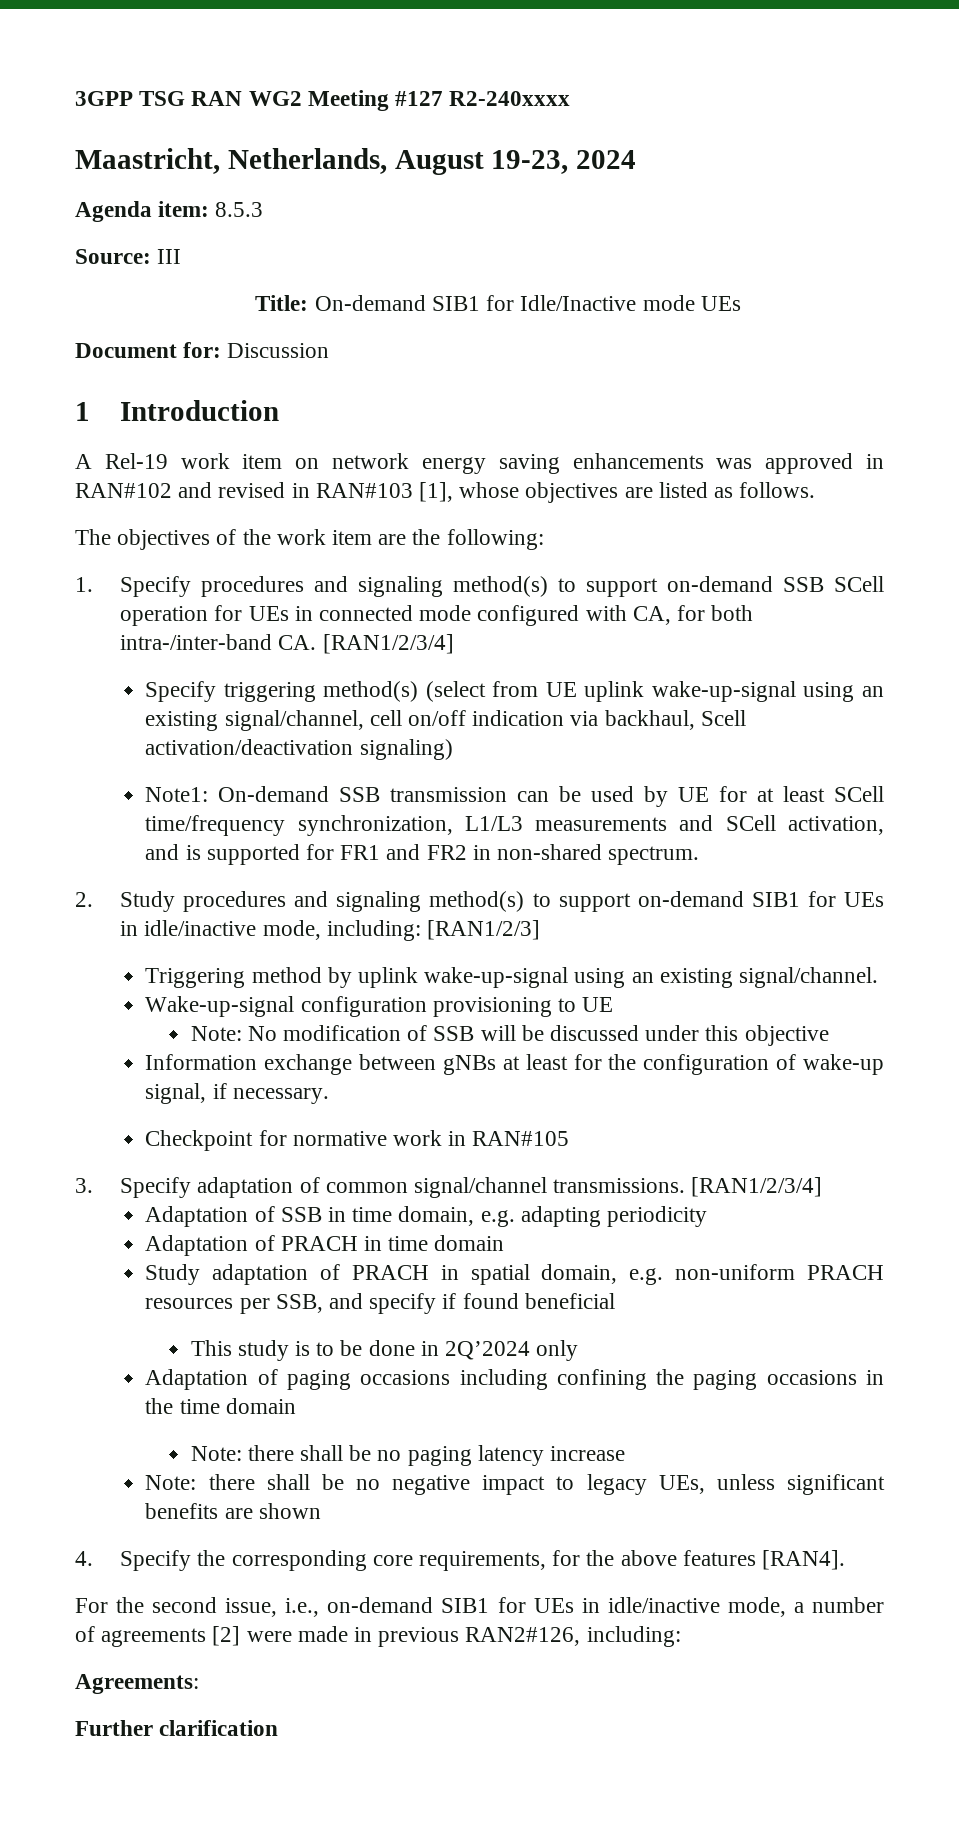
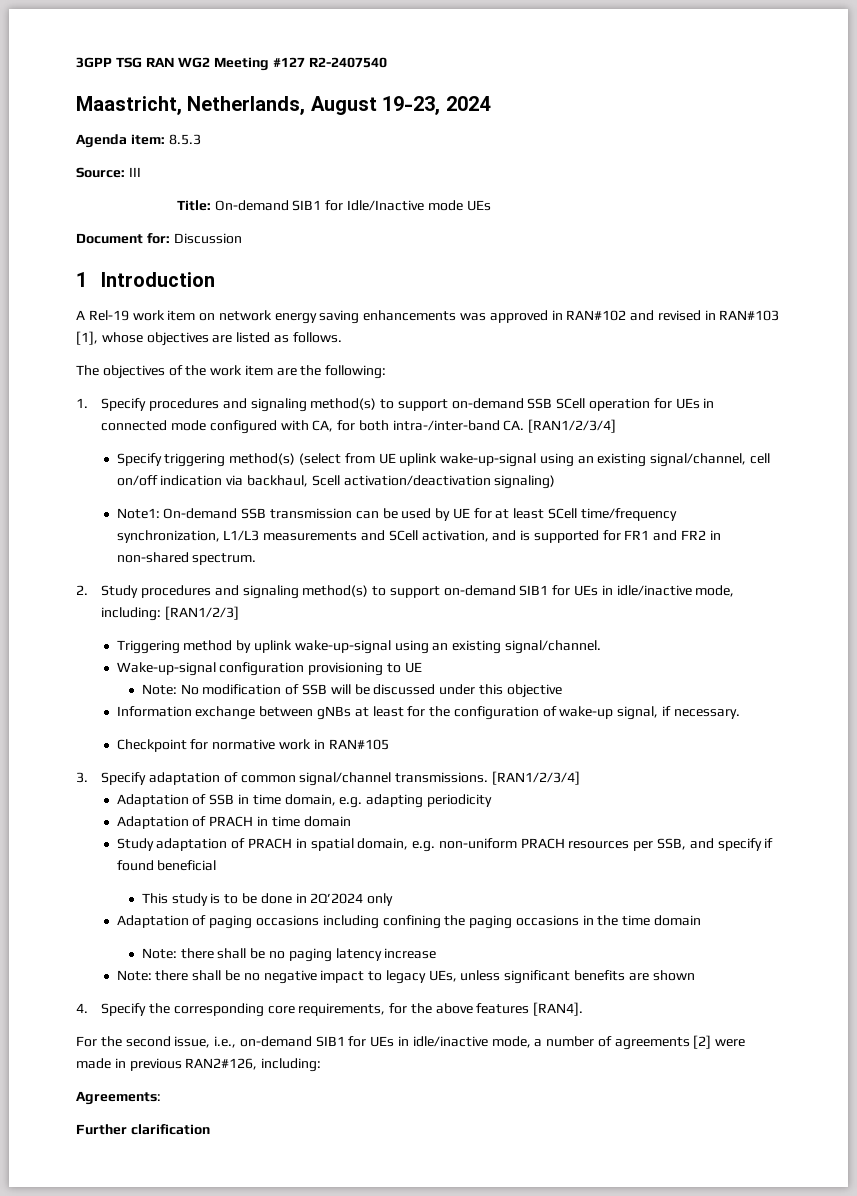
- 3GPP TSG RAN WG2 Meeting #127 R2-240xxxx
+ 3GPP TSG RAN WG2 Meeting #127 R2-2407540

